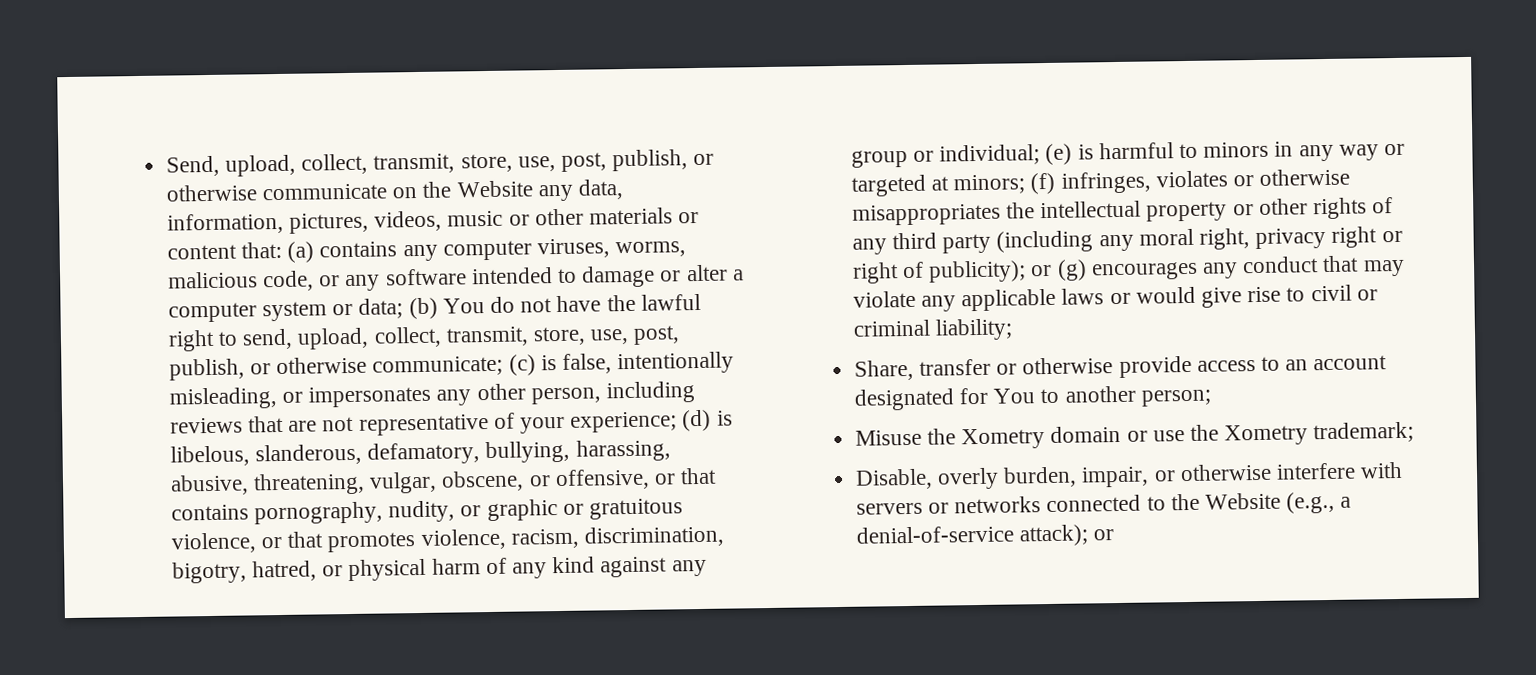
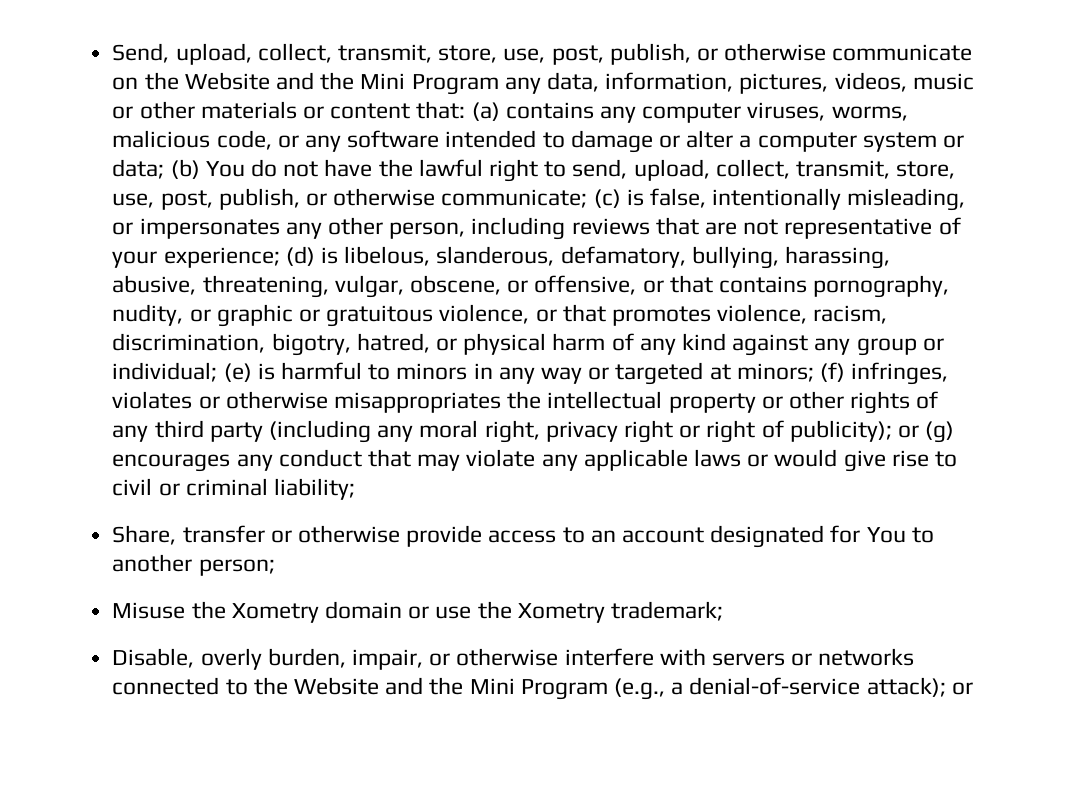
- Send, upload, collect, transmit, store, use, post, publish, or otherwise communicate on the Website any data, information, pictures, videos, music or other materials or content that:
+ Send, upload, collect, transmit, store, use, post, publish, or otherwise communicate on the Website and the Mini Program any data, information, pictures, videos, music or other materials or content that:
- Disable, overly burden, impair, or otherwise interfere with servers or networks connected to the Website (e.g., a denial-of-service attack); or
+ Disable, overly burden, impair, or otherwise interfere with servers or networks connected to the Website and the Mini Program (e.g., a denial-of-service attack); or

